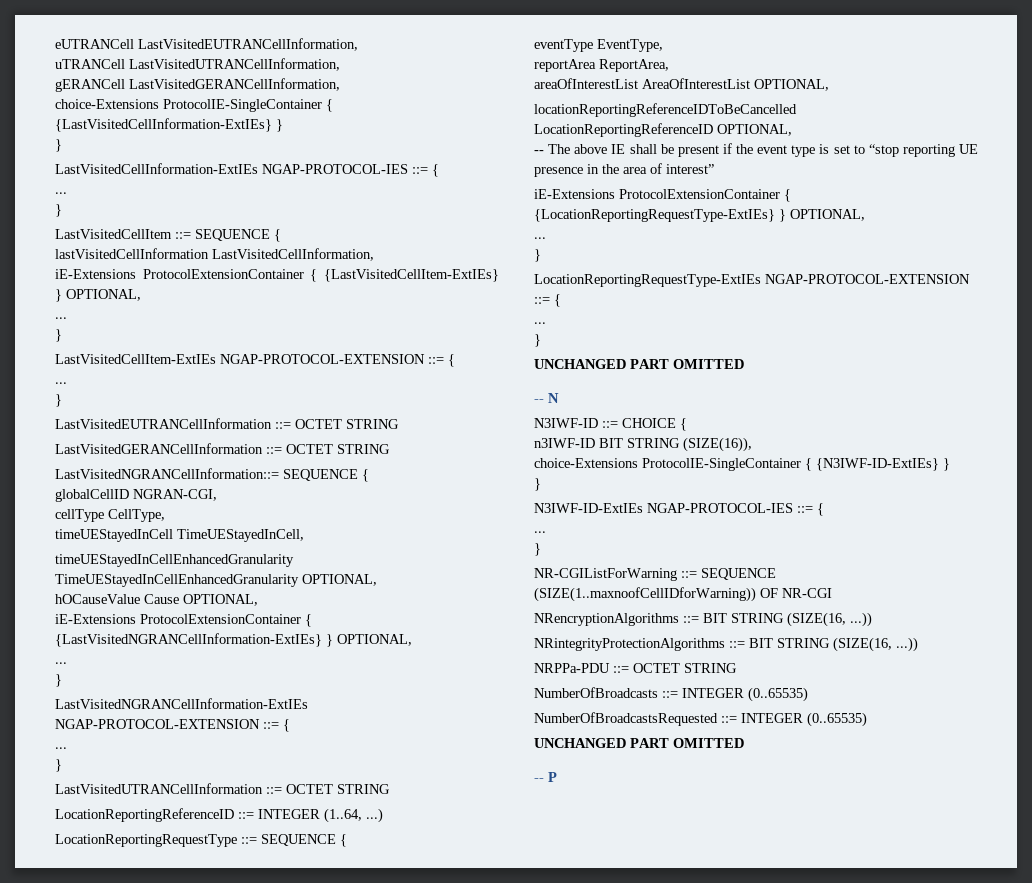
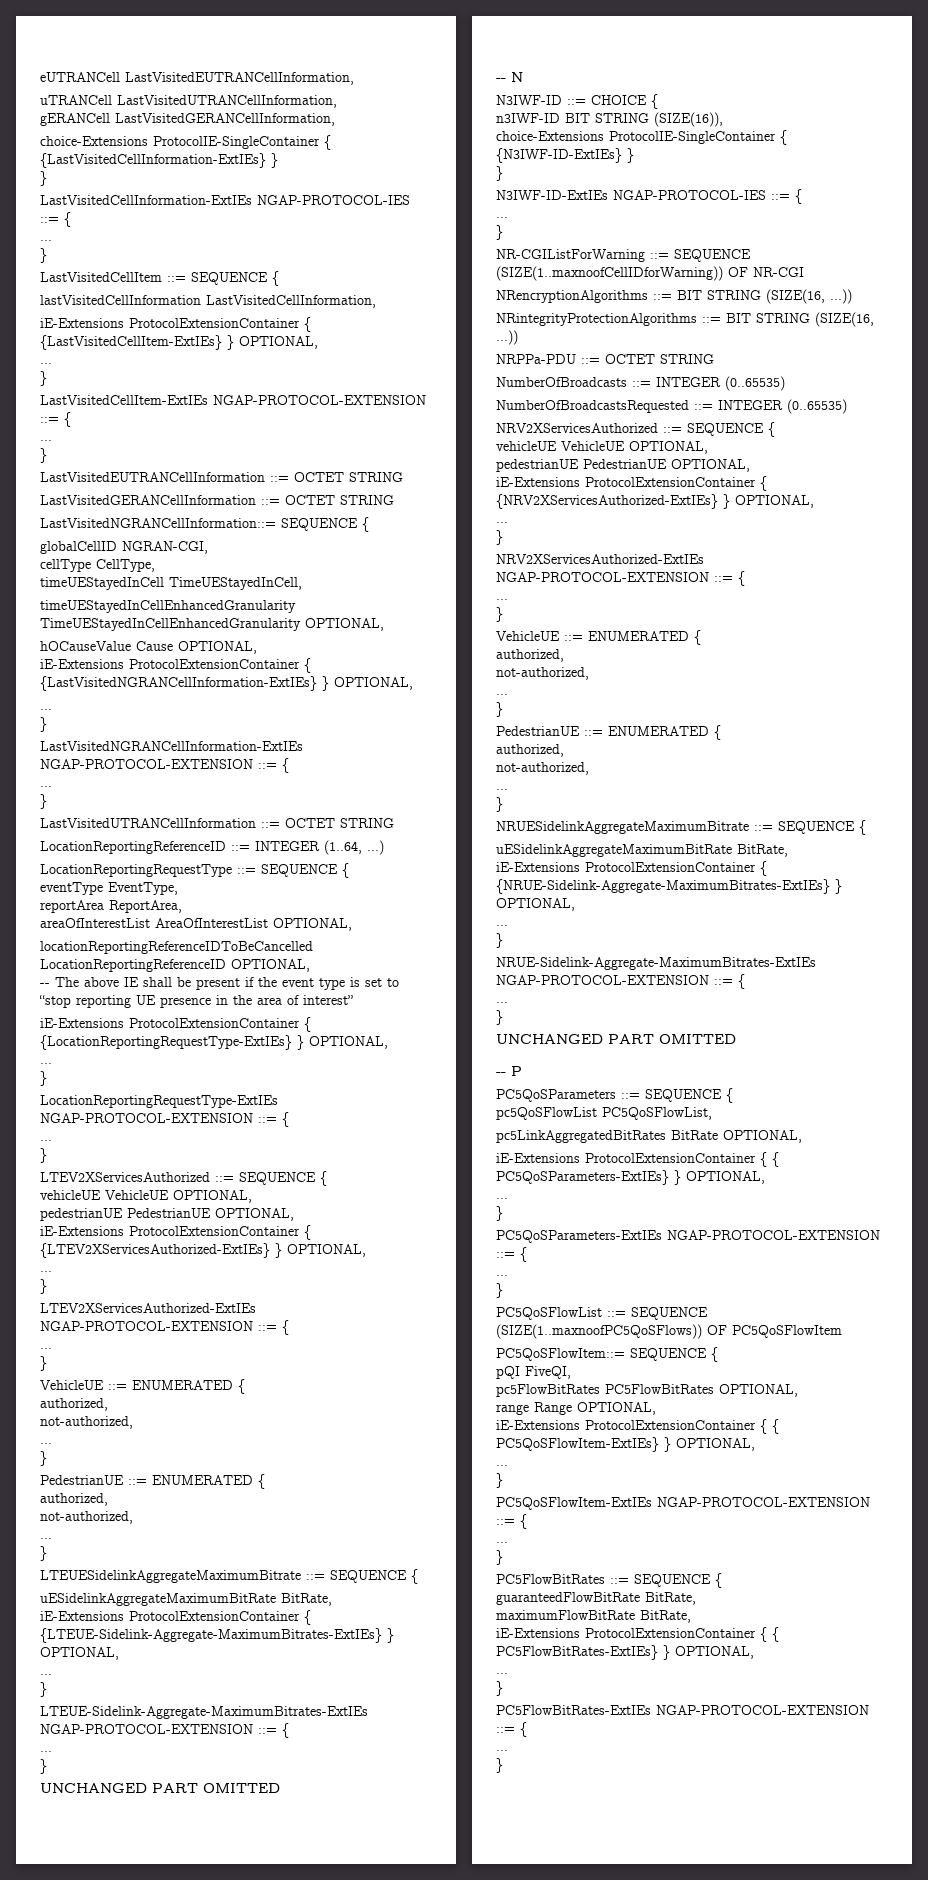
+ LTEV2XServicesAuthorized ::= SEQUENCE {
+ vehicleUE VehicleUE OPTIONAL,
+ pedestrianUE PedestrianUE OPTIONAL,
+ iE-Extensions ProtocolExtensionContainer { {LTEV2XServicesAuthorized-ExtIEs} } OPTIONAL,
+ ...
+ }
+ LTEV2XServicesAuthorized-ExtIEs NGAP-PROTOCOL-EXTENSION ::= {
+ ...
+ }
+ VehicleUE ::= ENUMERATED {
+ authorized,
+ not-authorized,
+ ...
+ }
+ PedestrianUE ::= ENUMERATED {
+ authorized,
+ not-authorized,
+ ...
+ }
+ LTEUESidelinkAggregateMaximumBitrate ::= SEQUENCE {
+ uESidelinkAggregateMaximumBitRate BitRate,
+ iE-Extensions ProtocolExtensionContainer { {LTEUE-Sidelink-Aggregate-MaximumBitrates-ExtIEs} } OPTIONAL,
+ ...
+ }
+ LTEUE-Sidelink-Aggregate-MaximumBitrates-ExtIEs NGAP-PROTOCOL-EXTENSION ::= {
+ ...
+ }
+ NRV2XServicesAuthorized ::= SEQUENCE {
+ vehicleUE VehicleUE OPTIONAL,
+ pedestrianUE PedestrianUE OPTIONAL,
+ iE-Extensions ProtocolExtensionContainer { {NRV2XServicesAuthorized-ExtIEs} } OPTIONAL,
+ ...
+ }
+ NRV2XServicesAuthorized-ExtIEs NGAP-PROTOCOL-EXTENSION ::= {
+ ...
+ }
+ VehicleUE ::= ENUMERATED {
+ authorized,
+ not-authorized,
+ ...
+ }
+ PedestrianUE ::= ENUMERATED {
+ authorized,
+ not-authorized,
+ ...
+ }
+ NRUESidelinkAggregateMaximumBitrate ::= SEQUENCE {
+ uESidelinkAggregateMaximumBitRate BitRate,
+ iE-Extensions ProtocolExtensionContainer { {NRUE-Sidelink-Aggregate-MaximumBitrates-ExtIEs} } OPTIONAL,
+ ...
+ }
+ NRUE-Sidelink-Aggregate-MaximumBitrates-ExtIEs NGAP-PROTOCOL-EXTENSION ::= {
+ ...
+ }
+ PC5QoSParameters ::= SEQUENCE {
+ pc5QoSFlowList PC5QoSFlowList,
+ pc5LinkAggregatedBitRates BitRate OPTIONAL,
+ iE-Extensions ProtocolExtensionContainer { { PC5QoSParameters-ExtIEs} } OPTIONAL,
+ ...
+ }
+ PC5QoSParameters-ExtIEs NGAP-PROTOCOL-EXTENSION ::= {
+ ...
+ }
+ PC5QoSFlowList ::= SEQUENCE (SIZE(1..maxnoofPC5QoSFlows)) OF PC5QoSFlowItem
+ PC5QoSFlowItem::= SEQUENCE {
+ pQI FiveQI,
+ pc5FlowBitRates PC5FlowBitRates OPTIONAL,
+ range Range OPTIONAL,
+ iE-Extensions ProtocolExtensionContainer { { PC5QoSFlowItem-ExtIEs} } OPTIONAL,
+ ...
+ }
+ PC5QoSFlowItem-ExtIEs NGAP-PROTOCOL-EXTENSION ::= {
+ ...
+ }
+ PC5FlowBitRates ::= SEQUENCE {
+ guaranteedFlowBitRate BitRate,
+ maximumFlowBitRate BitRate,
+ iE-Extensions ProtocolExtensionContainer { { PC5FlowBitRates-ExtIEs} } OPTIONAL,
+ ...
+ }
+ PC5FlowBitRates-ExtIEs NGAP-PROTOCOL-EXTENSION ::= {
+ ...
+ }

